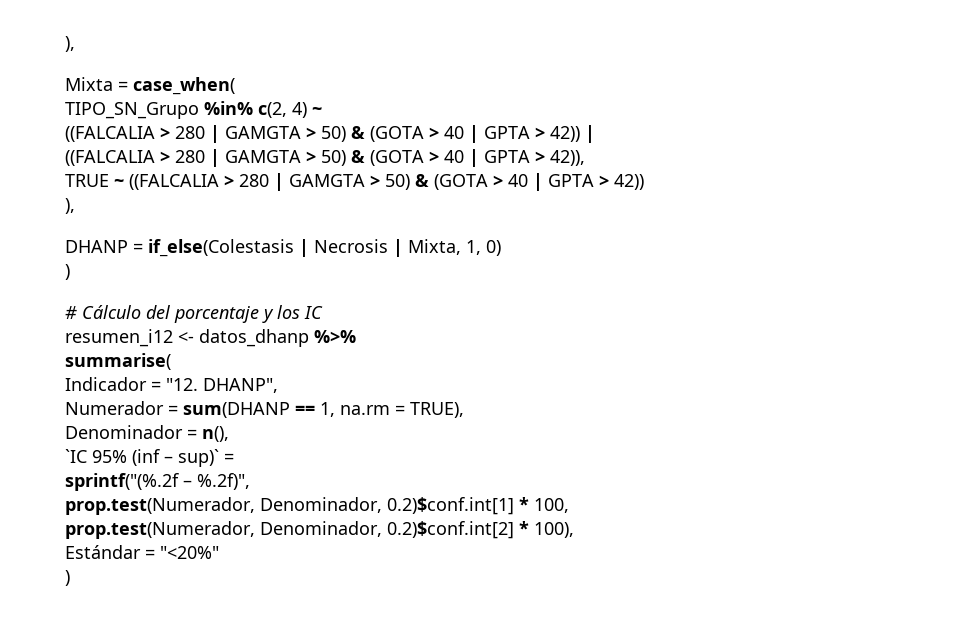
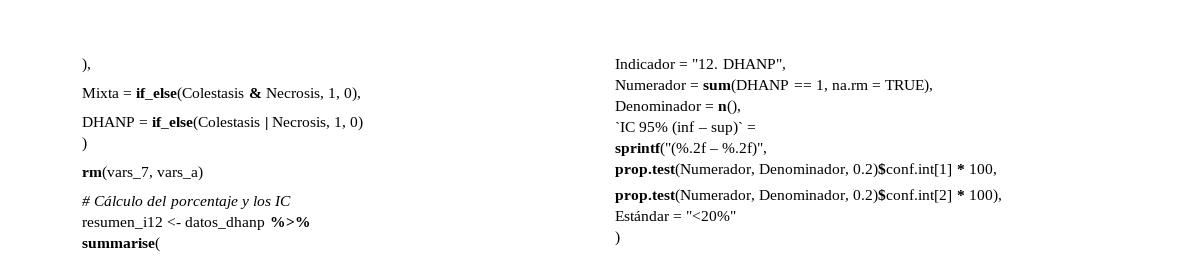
- Mixta = case_when(
- TIPO_SN_Grupo %in% c(2, 4) ~
- ((FALCALIA > 280 | GAMGTA > 50) & (GOTA > 40 | GPTA > 42)) |
- ((FALCALIA > 280 | GAMGTA > 50) & (GOTA > 40 | GPTA > 42)),
- TRUE ~ ((FALCALIA > 280 | GAMGTA > 50) & (GOTA > 40 | GPTA > 42))
- ),
+ Mixta = if_else(Colestasis & Necrosis, 1, 0),
- DHANP = if_else(Colestasis | Necrosis | Mixta, 1, 0)
+ DHANP = if_else(Colestasis | Necrosis, 1, 0)
+ rm(vars_7, vars_a)

